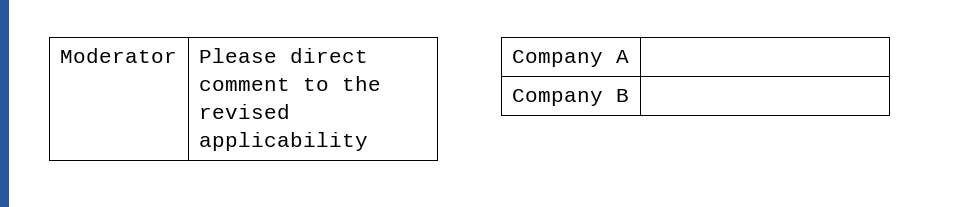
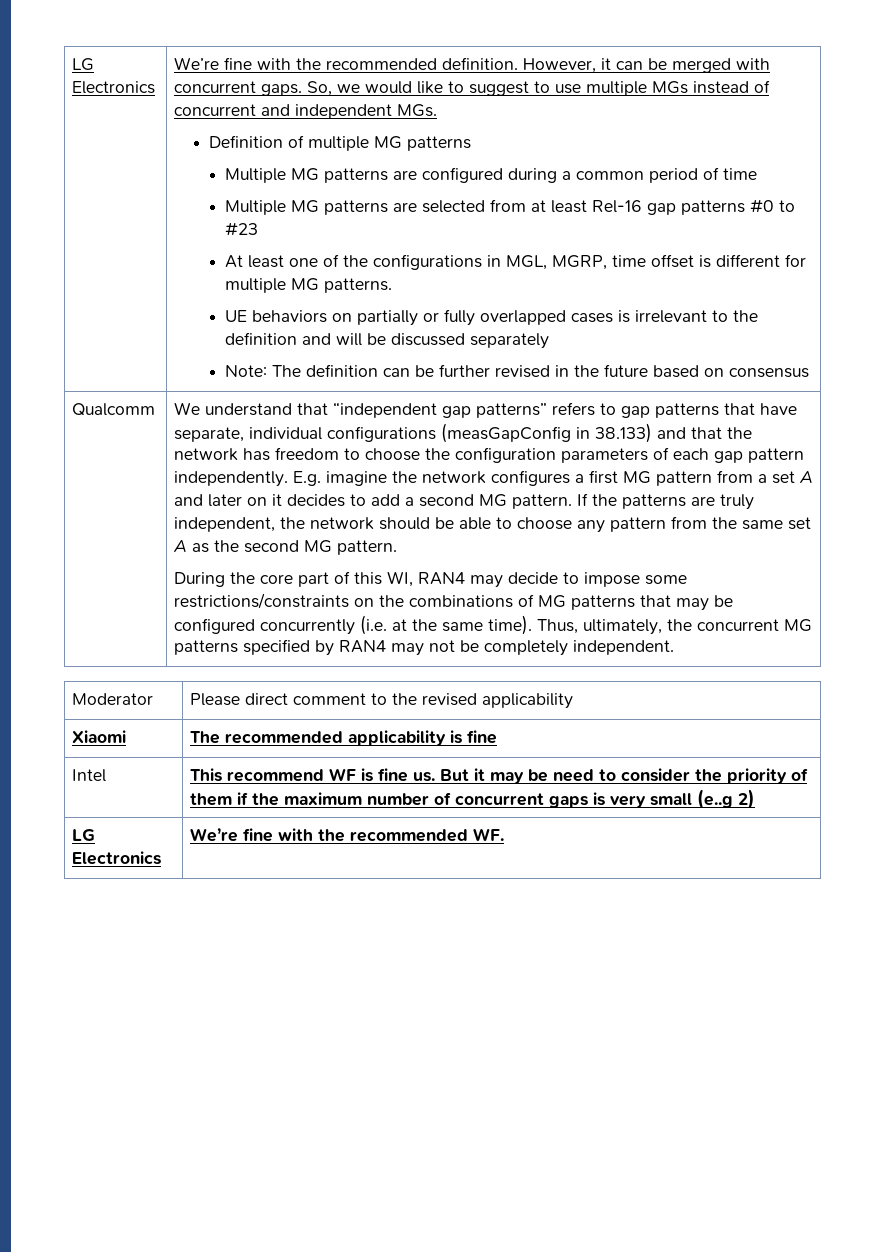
+ LG Electronics | We’re fine with the recommended definition. However, it can be merged with concurrent gaps. So, we would like to suggest to use multiple MGs instead of concurrent and independent MGs.
+ Definition of multiple MG patterns
+ Multiple MG patterns are configured during a common period of time
+ Multiple MG patterns are selected from at least Rel-16 gap patterns #0 to #23
+ At least one of the configurations in MGL, MGRP, time offset is different for multiple MG patterns.
+ UE behaviors on partially or fully overlapped cases is irrelevant to the definition and will be discussed separately
+ Note: The definition can be further revised in the future based on consensus
+ Qualcomm | We understand that “independent gap patterns” refers to gap patterns that have separate, individual configurations (measGapConfig in 38.133) and that the network has freedom to choose the configuration parameters of each gap pattern independently. E.g. imagine the network configures a first MG pattern from a set A and later on it decides to add a second MG pattern. If the patterns are truly independent, the network should be able to choose any pattern from the same set A as the second MG pattern.
+ During the core part of this WI, RAN4 may decide to impose some restrictions/constraints on the combinations of MG patterns that may be configured concurrently (i.e. at the same time). Thus, ultimately, the concurrent MG patterns specified by RAN4 may not be completely independent.
- Company A |
- Company B |
+ Xiaomi | The recommended applicability is fine
+ Intel | This recommend WF is fine us. But it may be need to consider the priority of them if the maximum number of concurrent gaps is very small (e..g 2)
+ LG Electronics | We’re fine with the recommended WF.

